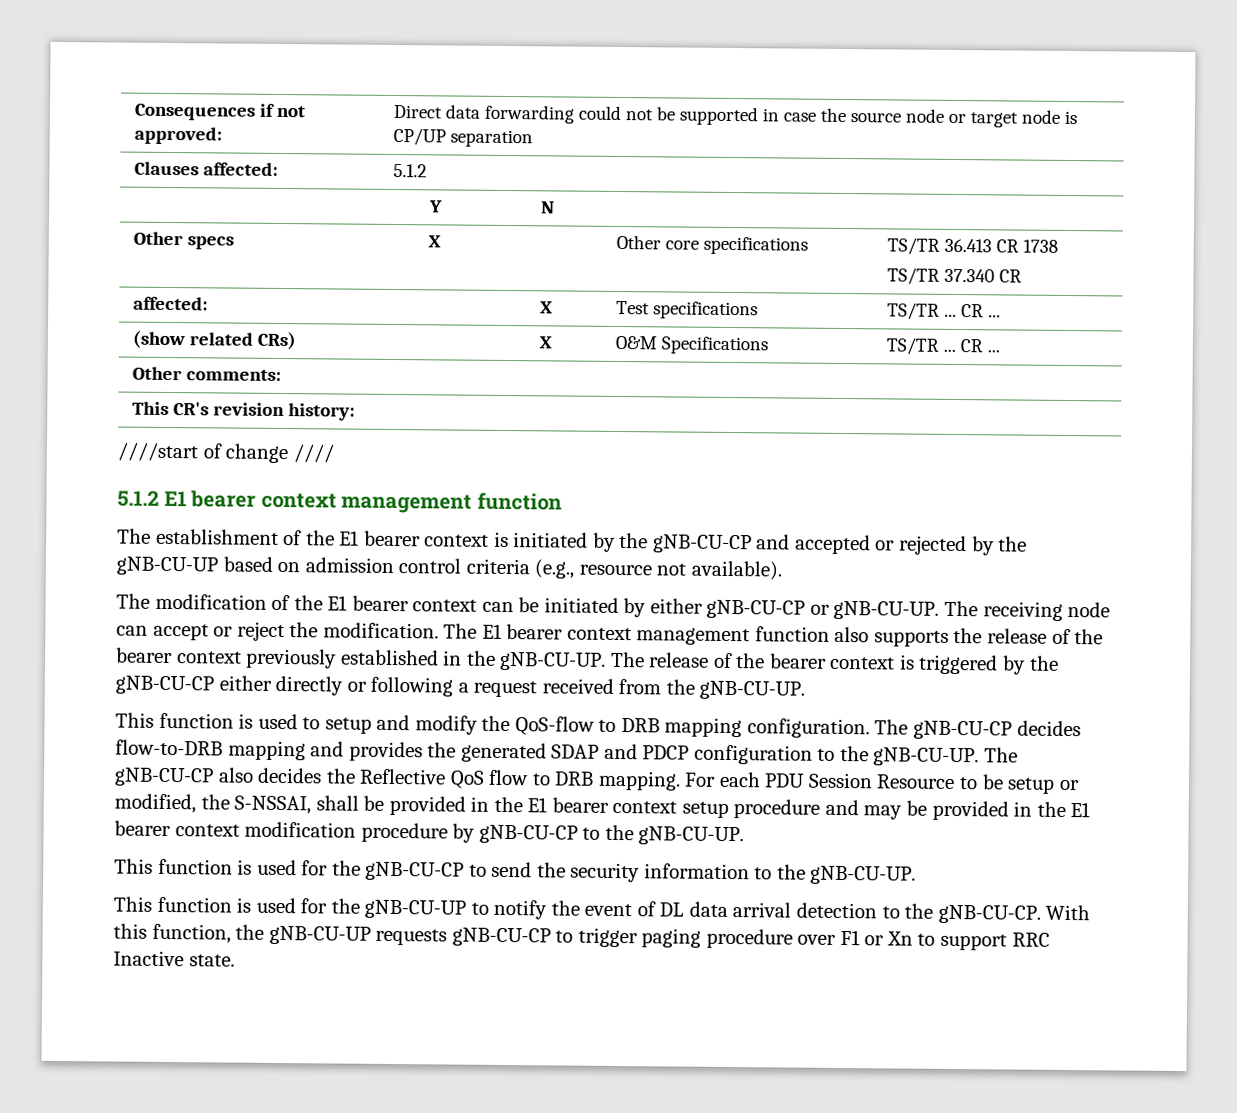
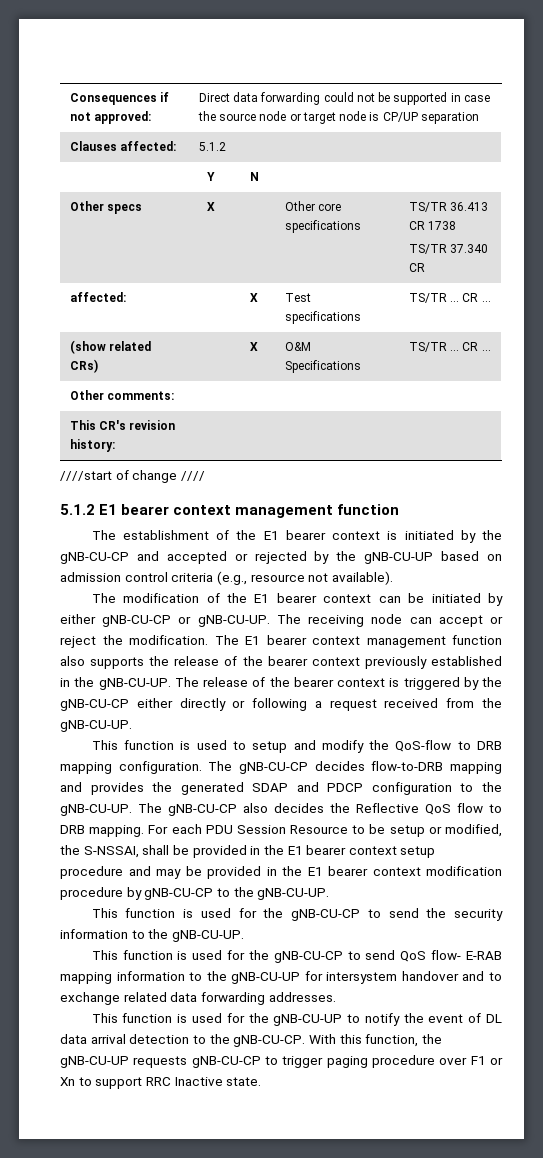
+ This function is used for the gNB-CU-CP to send QoS flow- E-RAB mapping information to the gNB-CU-UP for intersystem handover and to exchange related data forwarding addresses.

